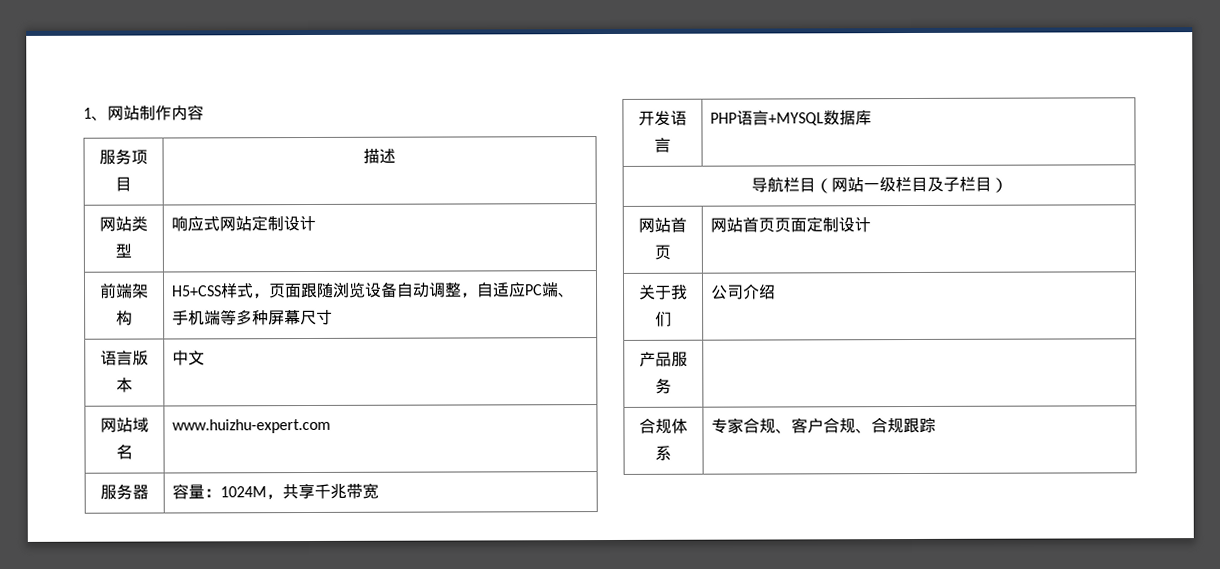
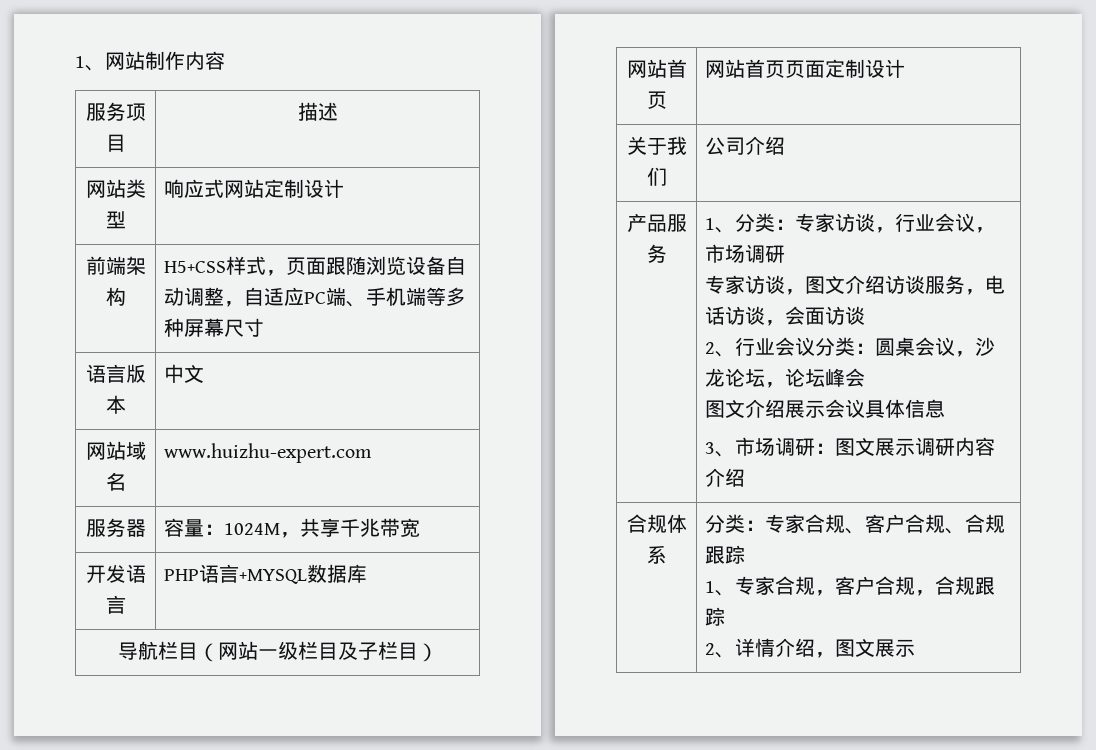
+ 1、分类：专家访谈，行业会议，市场调研
+ 专家访谈，图文介绍访谈服务，电话访谈，会面访谈
+ 2、行业会议分类：圆桌会议，沙龙论坛，论坛峰会
+ 图文介绍展示会议具体信息
+ 3、市场调研：图文展示调研内容介绍
- 合规体系 | 专家合规、客户合规、合规跟踪
+ 合规体系 | 分类：专家合规、客户合规、合规跟踪
+ 1、专家合规，客户合规，合规跟踪
+ 2、详情介绍，图文展示

